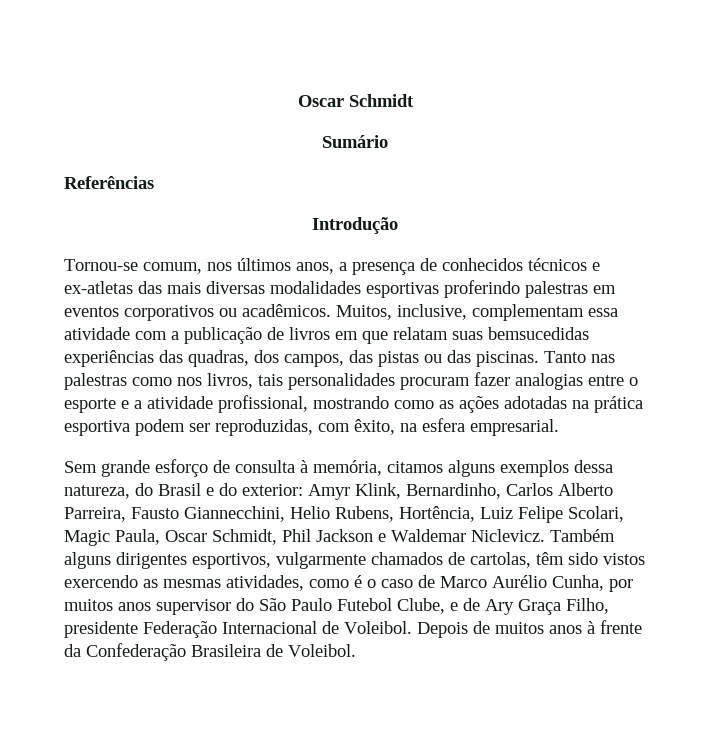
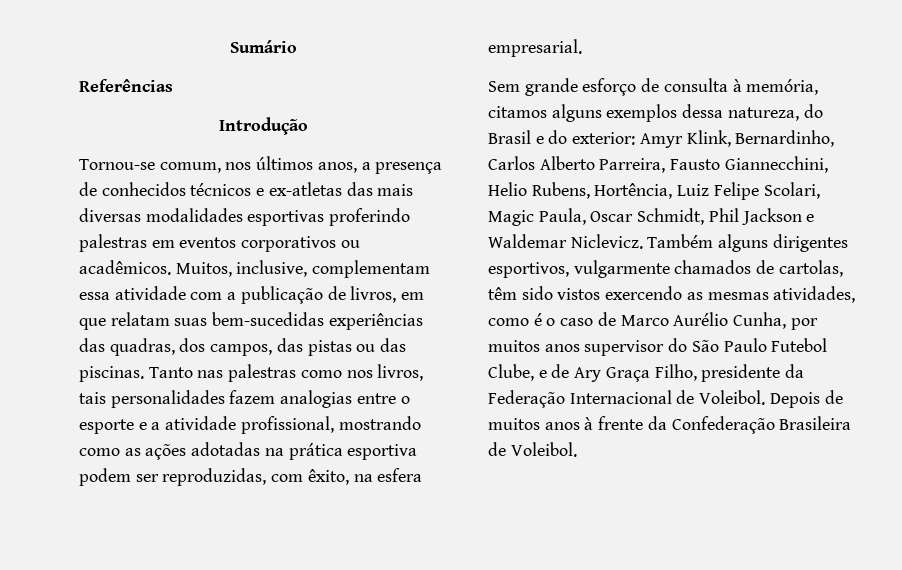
- Oscar Schmidt
- Muitos, inclusive, complementam essa atividade com a publicação de livros em que relatam suas bemsucedidas experiências das quadras, dos campos, das pistas ou das piscinas.
+ Muitos, inclusive, complementam essa atividade com a publicação de livros, em que relatam suas bem-sucedidas experiências das quadras, dos campos, das pistas ou das piscinas.
- Tanto nas palestras como nos livros, tais personalidades procuram fazer analogias entre o esporte e a atividade profissional, mostrando como as ações adotadas na prática esportiva podem ser reproduzidas, com êxito, na esfera empresarial.
+ Tanto nas palestras como nos livros, tais personalidades fazem analogias entre o esporte e a atividade profissional, mostrando como as ações adotadas na prática esportiva podem ser reproduzidas, com êxito, na esfera empresarial.
- Também alguns dirigentes esportivos, vulgarmente chamados de cartolas, têm sido vistos exercendo as mesmas atividades, como é o caso de Marco Aurélio Cunha, por muitos anos supervisor do São Paulo Futebol Clube, e de Ary Graça Filho, presidente Federação Internacional de Voleibol.
+ Também alguns dirigentes esportivos, vulgarmente chamados de cartolas, têm sido vistos exercendo as mesmas atividades, como é o caso de Marco Aurélio Cunha, por muitos anos supervisor do São Paulo Futebol Clube, e de Ary Graça Filho, presidente da Federação Internacional de Voleibol.

